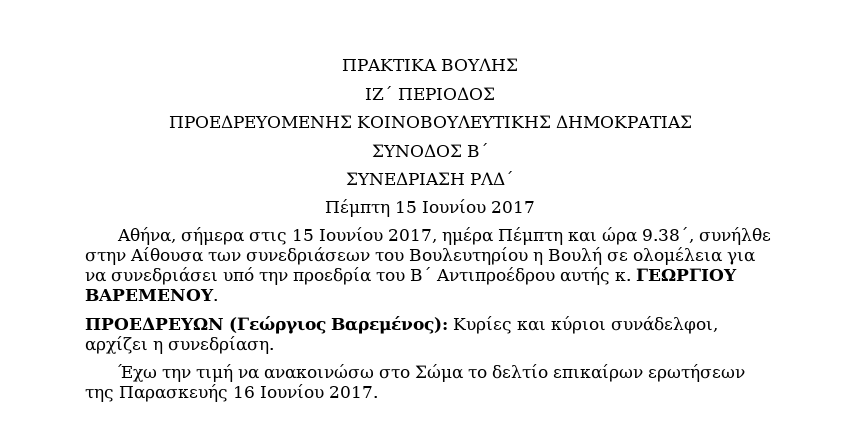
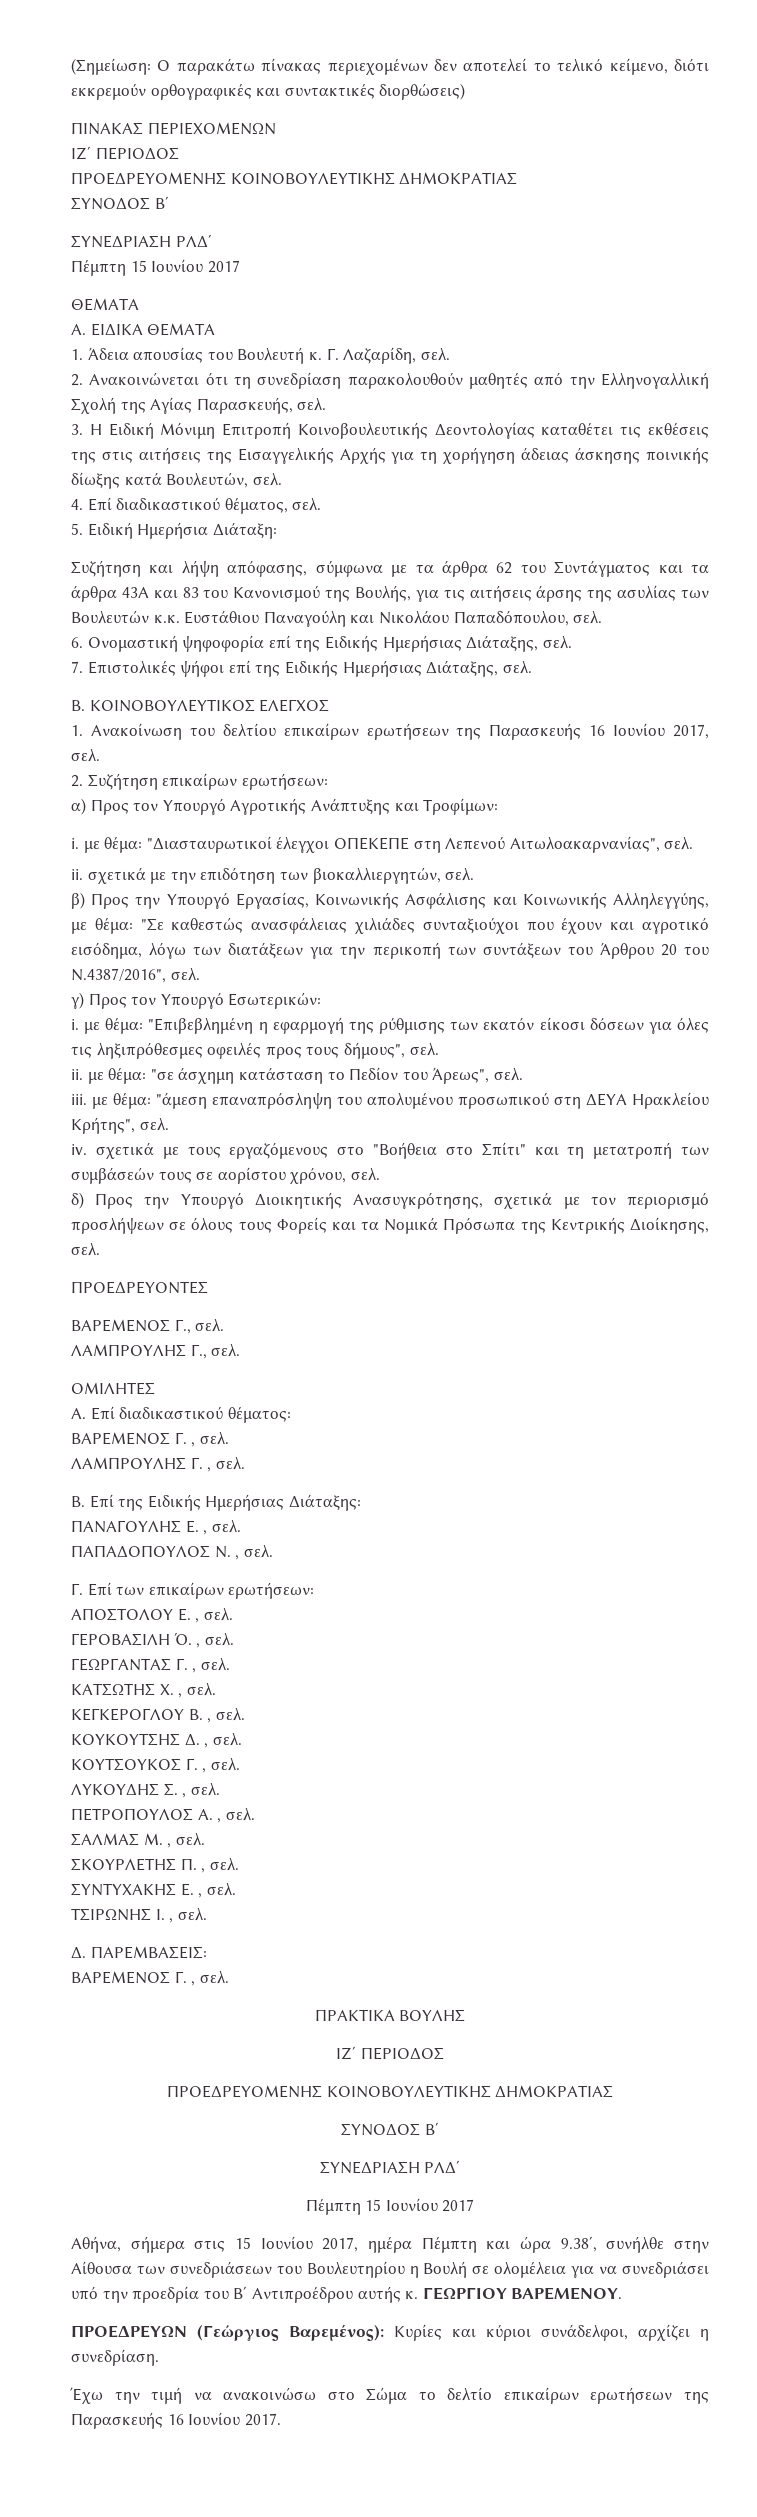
+ (Σημείωση: Ο παρακάτω πίνακας περιεχομένων δεν αποτελεί το τελικό κείμενο, διότι εκκρεμούν ορθογραφικές και συντακτικές διορθώσεις)
+ ΠΙΝΑΚΑΣ ΠΕΡΙΕΧΟΜΕΝΩΝ
+ ΙΖ΄ ΠΕΡΙΟΔΟΣ
+ ΠΡΟΕΔΡΕΥΟΜΕΝΗΣ ΚΟΙΝΟΒΟΥΛΕΥΤΙΚΗΣ ΔΗΜΟΚΡΑΤΙΑΣ
+ ΣΥΝΟΔΟΣ Β΄
+ ΣΥΝΕΔΡΙΑΣΗ ΡΛΔ΄
+ Πέμπτη 15 Ιουνίου 2017
+ ΘΕΜΑΤΑ
+ Α. ΕΙΔΙΚΑ ΘΕΜΑΤΑ
+ 1. Άδεια απουσίας του Βουλευτή κ. Γ. Λαζαρίδη, σελ.
+ 2. Ανακοινώνεται ότι τη συνεδρίαση παρακολουθούν μαθητές από την Ελληνογαλλική Σχολή της Αγίας Παρασκευής, σελ.
+ 3. Η Ειδική Μόνιμη Επιτροπή Κοινοβουλευτικής Δεοντολογίας καταθέτει τις εκθέσεις της στις αιτήσεις της Εισαγγελικής Αρχής για τη χορήγηση άδειας άσκησης ποινικής δίωξης κατά Βουλευτών, σελ.
+ 4. Επί διαδικαστικού θέματος, σελ.
+ 5. Ειδική Ημερήσια Διάταξη:
+ Συζήτηση και λήψη απόφασης, σύμφωνα με τα άρθρα 62 του Συντάγματος και τα άρθρα 43Α και 83 του Κανονισμού της Βουλής, για τις αιτήσεις άρσης της ασυλίας των Βουλευτών κ.κ. Ευστάθιου Παναγούλη και Νικολάου Παπαδόπουλου, σελ.
+ 6. Ονομαστική ψηφοφορία επί της Ειδικής Ημερήσιας Διάταξης, σελ.
+ 7. Επιστολικές ψήφοι επί της Ειδικής Ημερήσιας Διάταξης, σελ.
+ Β. ΚΟΙΝΟΒΟΥΛΕΥΤΙΚΟΣ ΕΛΕΓΧΟΣ
+ 1. Ανακοίνωση του δελτίου επικαίρων ερωτήσεων της Παρασκευής 16 Ιουνίου 2017, σελ.
+ 2. Συζήτηση επικαίρων ερωτήσεων:
+ α) Προς τον Υπουργό Αγροτικής Ανάπτυξης και Τροφίμων:
+ i. με θέμα: "Διασταυρωτικοί έλεγχοι ΟΠΕΚΕΠΕ στη Λεπενού Αιτωλοακαρνανίας", σελ.
+ ii. σχετικά με την επιδότηση των βιοκαλλιεργητών, σελ.
+ β) Προς την Υπουργό Εργασίας, Κοινωνικής Ασφάλισης και Κοινωνικής Αλληλεγγύης, με θέμα: "Σε καθεστώς ανασφάλειας χιλιάδες συνταξιούχοι που έχουν και αγροτικό εισόδημα, λόγω των διατάξεων για την περικοπή των συντάξεων του Άρθρου 20 του Ν.4387/2016", σελ.
+ γ) Προς τον Υπουργό Εσωτερικών:
+ i. με θέμα: "Επιβεβλημένη η εφαρμογή της ρύθμισης των εκατόν είκοσι δόσεων για όλες τις ληξιπρόθεσμες οφειλές προς τους δήμους", σελ.
+ ii. με θέμα: "σε άσχημη κατάσταση το Πεδίον του Άρεως", σελ.
+ iii. με θέμα: "άμεση επαναπρόσληψη του απολυμένου προσωπικού στη ΔΕΥΑ Ηρακλείου Κρήτης", σελ.
+ iv. σχετικά με τους εργαζόμενους στο "Βοήθεια στο Σπίτι" και τη μετατροπή των συμβάσεών τους σε αορίστου χρόνου, σελ.
+ δ) Προς την Υπουργό Διοικητικής Ανασυγκρότησης, σχετικά με τον περιορισμό προσλήψεων σε όλους τους Φορείς και τα Νομικά Πρόσωπα της Κεντρικής Διοίκησης, σελ.
+ ΠΡΟΕΔΡΕΥΟΝΤΕΣ
+ ΒΑΡΕΜΕΝΟΣ Γ., σελ.
+ ΛΑΜΠΡΟΥΛΗΣ Γ., σελ.
+ ΟΜΙΛΗΤΕΣ
+ Α. Επί διαδικαστικού θέματος:
+ ΒΑΡΕΜΕΝΟΣ Γ. , σελ.
+ ΛΑΜΠΡΟΥΛΗΣ Γ. , σελ.
+ Β. Επί της Ειδικής Ημερήσιας Διάταξης:
+ ΠΑΝΑΓΟΥΛΗΣ Ε. , σελ.
+ ΠΑΠΑΔΟΠΟΥΛΟΣ Ν. , σελ.
+ Γ. Επί των επικαίρων ερωτήσεων:
+ ΑΠΟΣΤΟΛΟΥ Ε. , σελ.
+ ΓΕΡΟΒΑΣΙΛΗ Ό. , σελ.
+ ΓΕΩΡΓΑΝΤΑΣ Γ. , σελ.
+ ΚΑΤΣΩΤΗΣ Χ. , σελ.
+ ΚΕΓΚΕΡΟΓΛΟΥ Β. , σελ.
+ ΚΟΥΚΟΥΤΣΗΣ Δ. , σελ.
+ ΚΟΥΤΣΟΥΚΟΣ Γ. , σελ.
+ ΛΥΚΟΥΔΗΣ Σ. , σελ.
+ ΠΕΤΡΟΠΟΥΛΟΣ Α. , σελ.
+ ΣΑΛΜΑΣ Μ. , σελ.
+ ΣΚΟΥΡΛΕΤΗΣ Π. , σελ.
+ ΣΥΝΤΥΧΑΚΗΣ Ε. , σελ.
+ ΤΣΙΡΩΝΗΣ Ι. , σελ.
+ Δ. ΠΑΡΕΜΒΑΣΕΙΣ:
+ ΒΑΡΕΜΕΝΟΣ Γ. , σελ.

